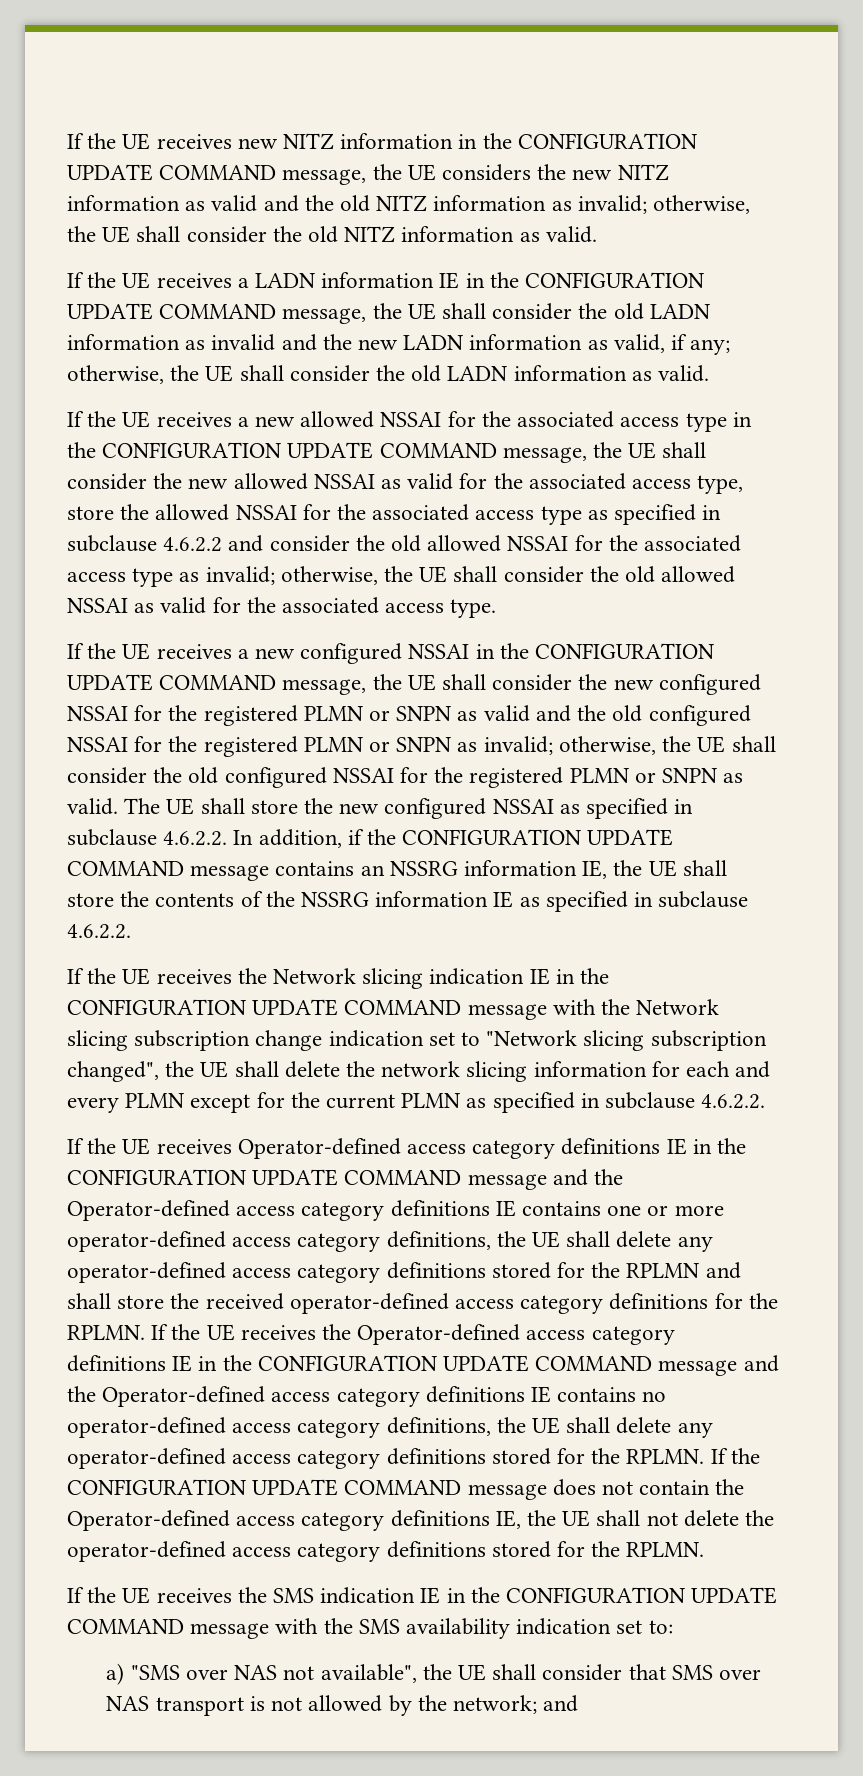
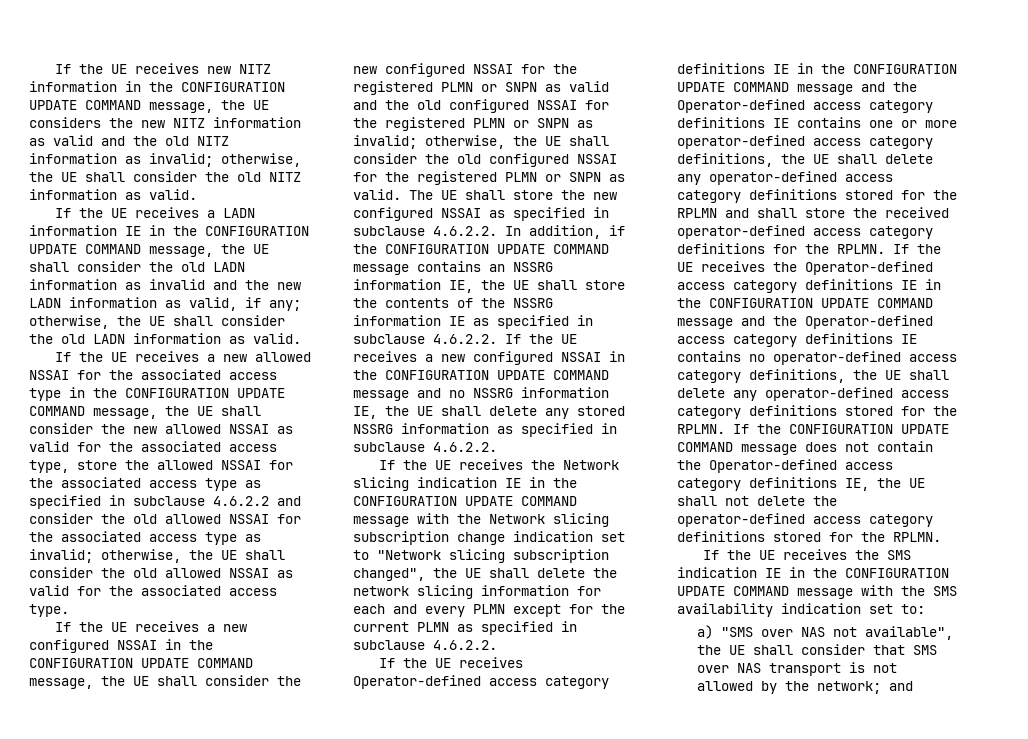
- The UE shall store the new configured NSSAI as specified in subclause 4.6.2.2. In addition, if the CONFIGURATION UPDATE COMMAND message contains an NSSRG information IE, the UE shall store the contents of the NSSRG information IE as specified in subclause 4.6.2.2.
+ The UE shall store the new configured NSSAI as specified in subclause 4.6.2.2. In addition, if the CONFIGURATION UPDATE COMMAND message contains an NSSRG information IE, the UE shall store the contents of the NSSRG information IE as specified in subclause 4.6.2.2. If the UE receives a new configured NSSAI in the CONFIGURATION UPDATE COMMAND message and no NSSRG information IE, the UE shall delete any stored NSSRG information as specified in subclause 4.6.2.2.

